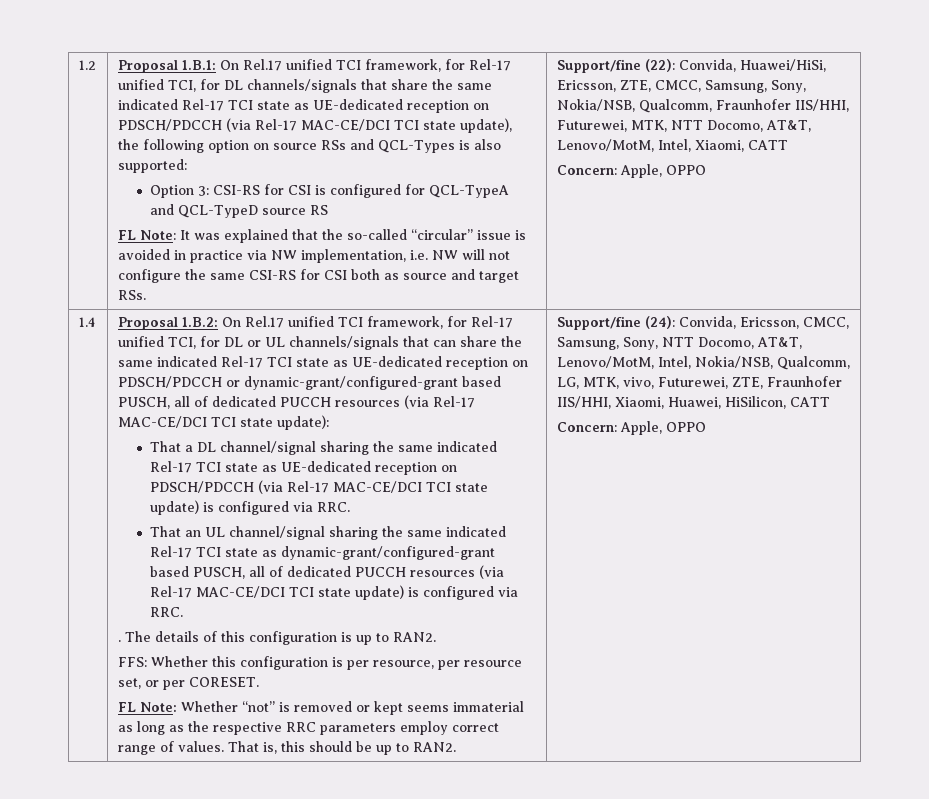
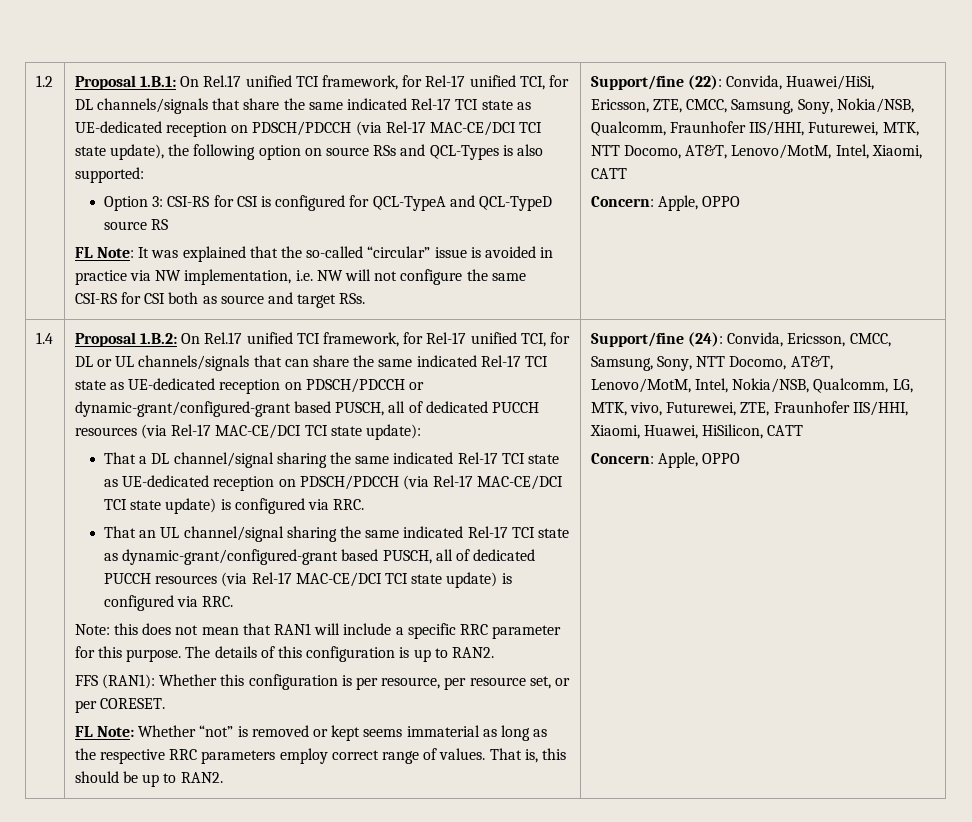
- .
+ Note: this does not mean that RAN1 will include a specific RRC parameter for this purpose.
- FFS: Whether this configuration is per resource, per resource set, or per CORESET.
+ FFS (RAN1): Whether this configuration is per resource, per resource set, or per CORESET.

